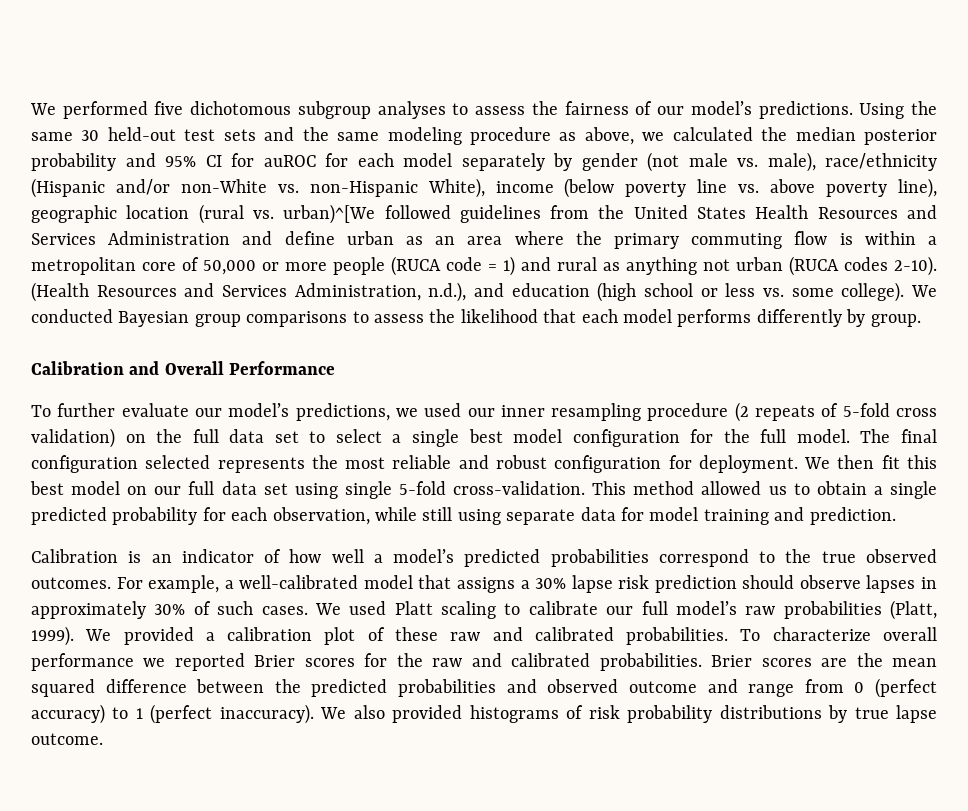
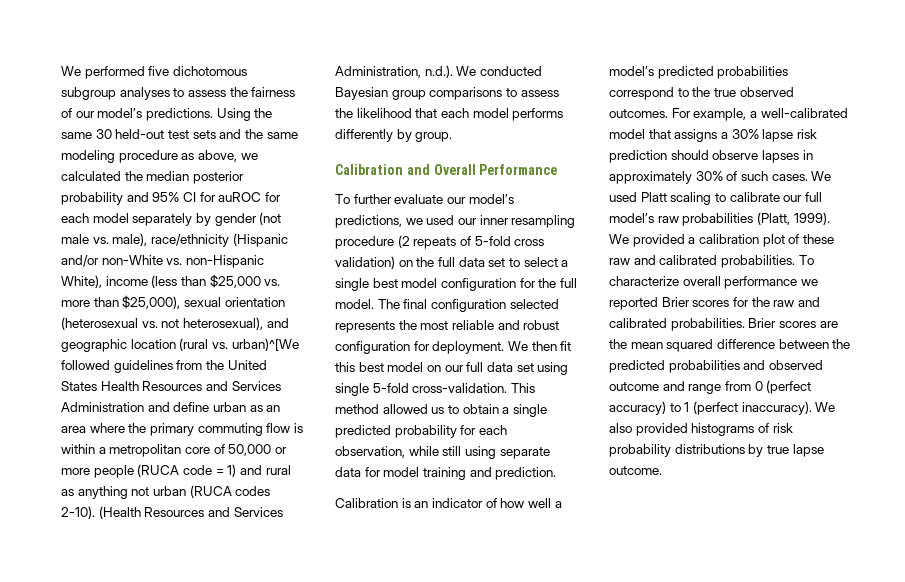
- Using the same 30 held-out test sets and the same modeling procedure as above, we calculated the median posterior probability and 95% CI for auROC for each model separately by gender (not male vs. male), race/ethnicity (Hispanic and/or non-White vs. non-Hispanic White), income (below poverty line vs. above poverty line), geographic location (rural vs. urban)^[We followed guidelines from the United States Health Resources and Services Administration and define urban as an area where the primary commuting flow is within a metropolitan core of 50,000 or more people (RUCA code = 1) and rural as anything not urban (RUCA codes 2-10).
+ Using the same 30 held-out test sets and the same modeling procedure as above, we calculated the median posterior probability and 95% CI for auROC for each model separately by gender (not male vs. male), race/ethnicity (Hispanic and/or non-White vs. non-Hispanic White), income (less than $25,000 vs. more than $25,000), sexual orientation (heterosexual vs. not heterosexual), and geographic location (rural vs. urban)^[We followed guidelines from the United States Health Resources and Services Administration and define urban as an area where the primary commuting flow is within a metropolitan core of 50,000 or more people (RUCA code = 1) and rural as anything not urban (RUCA codes 2-10).
- (Health Resources and Services Administration, n.d.), and education (high school or less vs. some college). We conducted Bayesian group comparisons to assess the likelihood that each model performs differently by group.
+ (Health Resources and Services Administration, n.d.). We conducted Bayesian group comparisons to assess the likelihood that each model performs differently by group.

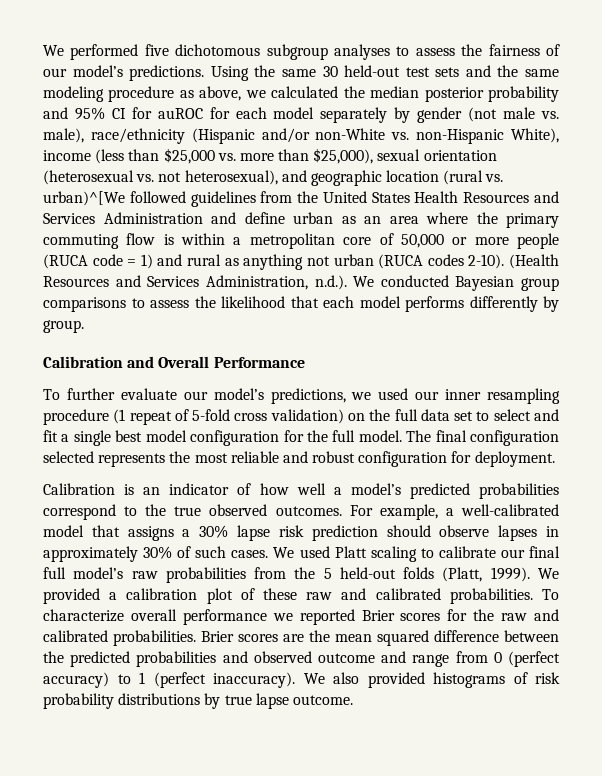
- To further evaluate our model’s predictions, we used our inner resampling procedure (2 repeats of 5-fold cross validation) on the full data set to select a single best model configuration for the full model.
+ To further evaluate our model’s predictions, we used our inner resampling procedure (1 repeat of 5-fold cross validation) on the full data set to select and fit a single best model configuration for the full model.
- We then fit this best model on our full data set using single 5-fold cross-validation. This method allowed us to obtain a single predicted probability for each observation, while still using separate data for model training and prediction.
- We used Platt scaling to calibrate our full model’s raw probabilities (Platt, 1999).
+ We used Platt scaling to calibrate our final full model’s raw probabilities from the 5 held-out folds (Platt, 1999).

